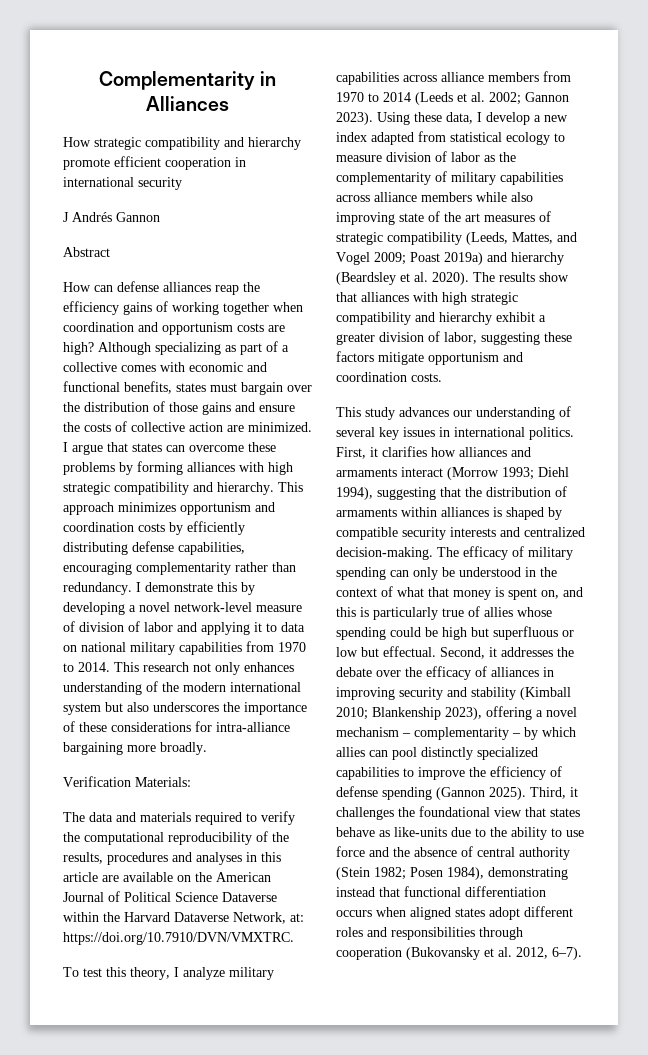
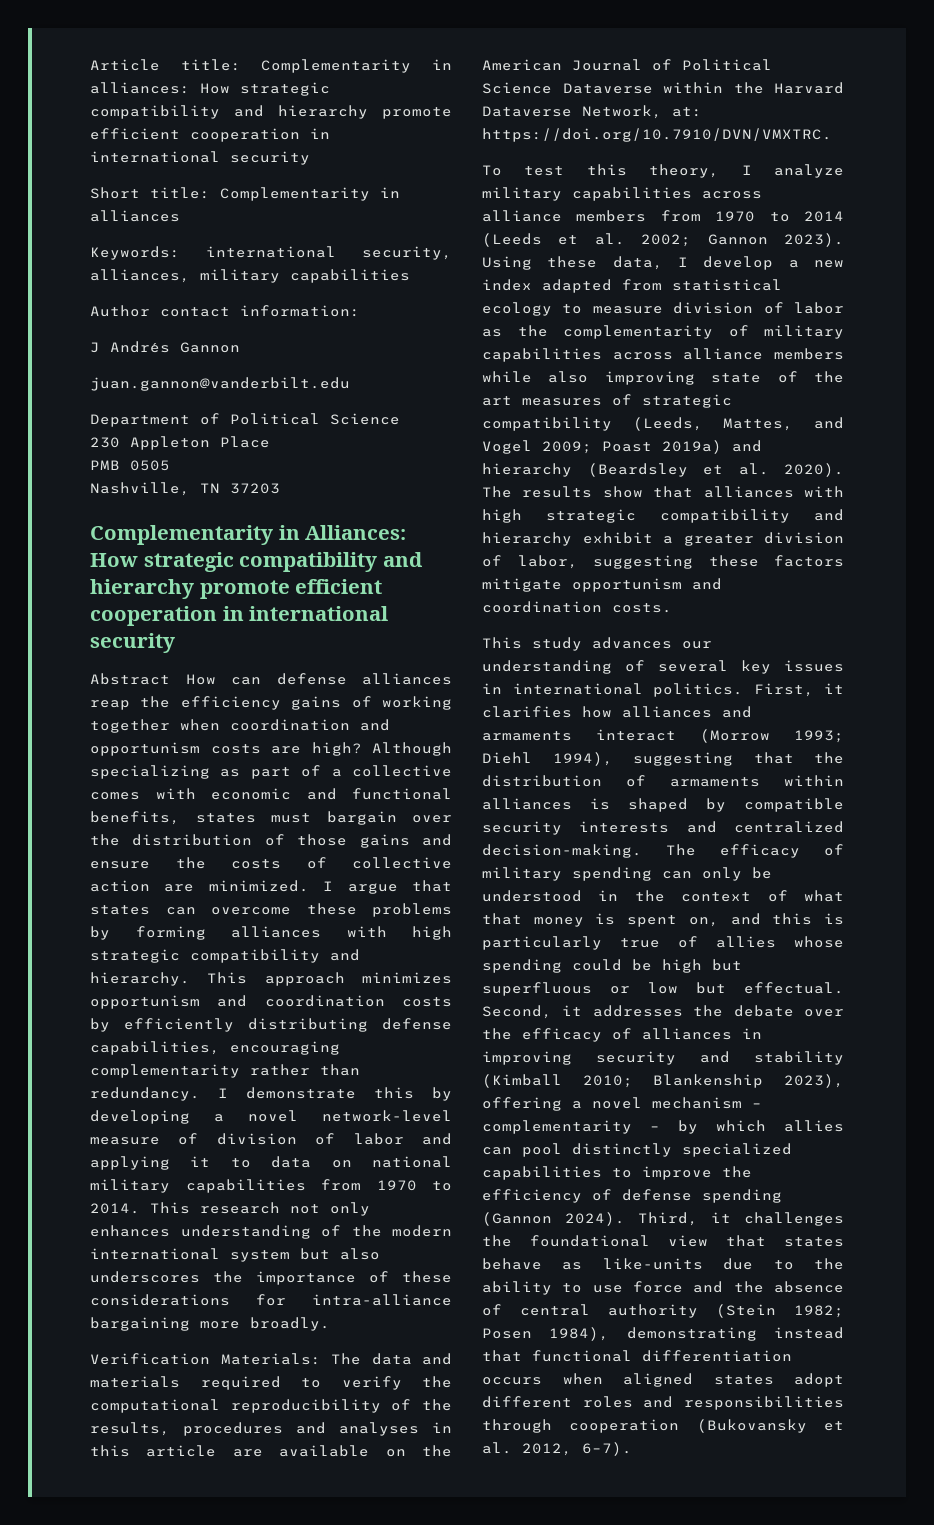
- Complementarity in Alliances
- How strategic compatibility and hierarchy promote efficient cooperation in international security
+ Article title: Complementarity in alliances: How strategic compatibility and hierarchy promote efficient cooperation in international security
+ Short title: Complementarity in alliances
+ Keywords: international security, alliances, military capabilities
+ Author contact information:
  J Andrés Gannon
+ juan.gannon@vanderbilt.edu
+ Department of Political Science
+ 230 Appleton Place
+ PMB 0505
+ Nashville, TN 37203
+ Complementarity in Alliances: How strategic compatibility and hierarchy promote efficient cooperation in international security
- Abstract
- How can defense alliances reap the efficiency gains of working together when coordination and opportunism costs are high?
+ Abstract How can defense alliances reap the efficiency gains of working together when coordination and opportunism costs are high?
- Verification Materials:
- The data and materials required to verify the computational reproducibility of the results, procedures and analyses in this article are available on the American Journal of Political Science Dataverse within the Harvard Dataverse Network, at: https://doi.org/10.7910/DVN/VMXTRC.
+ Verification Materials: The data and materials required to verify the computational reproducibility of the results, procedures and analyses in this article are available on the American Journal of Political Science Dataverse within the Harvard Dataverse Network, at: https://doi.org/10.7910/DVN/VMXTRC.
- Second, it addresses the debate over the efficacy of alliances in improving security and stability (Kimball 2010; Blankenship 2023), offering a novel mechanism – complementarity – by which allies can pool distinctly specialized capabilities to improve the efficiency of defense spending (Gannon 2025).
+ Second, it addresses the debate over the efficacy of alliances in improving security and stability (Kimball 2010; Blankenship 2023), offering a novel mechanism – complementarity – by which allies can pool distinctly specialized capabilities to improve the efficiency of defense spending (Gannon 2024).

